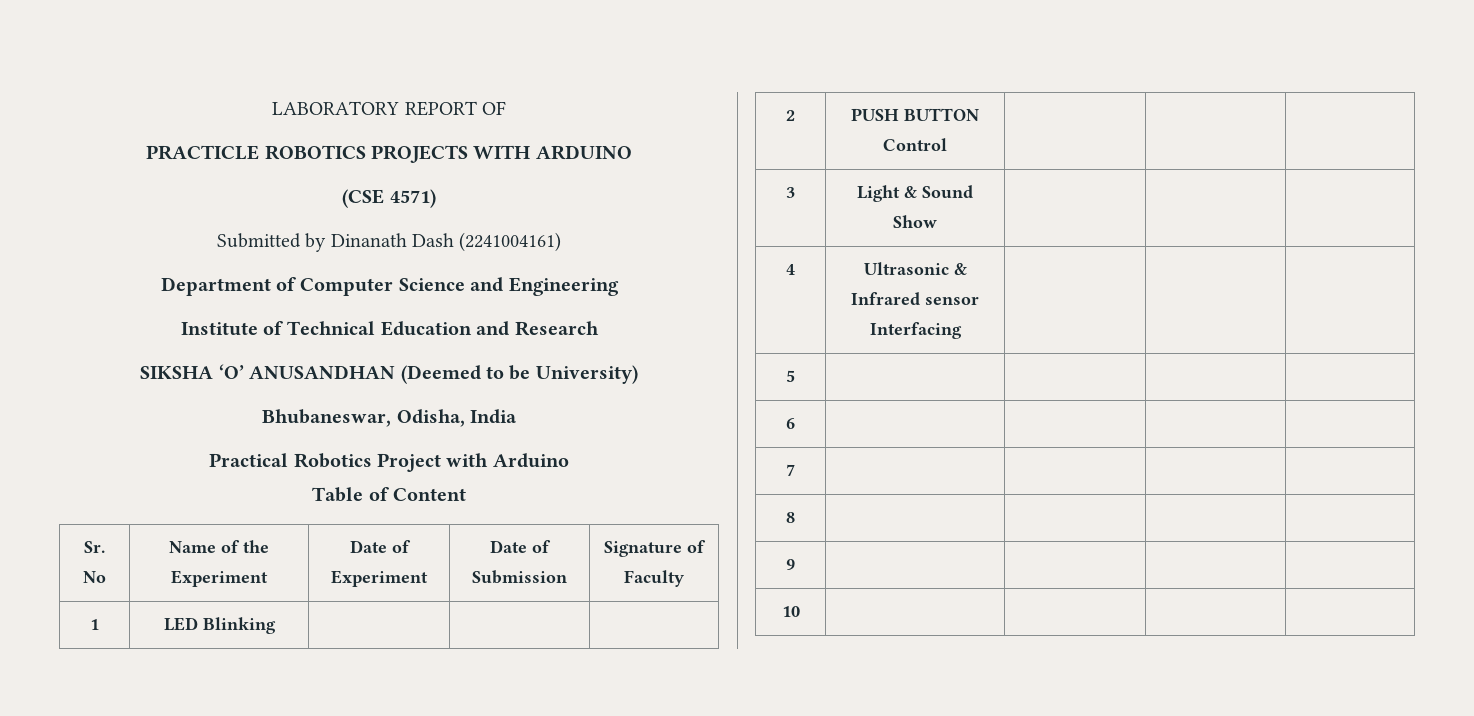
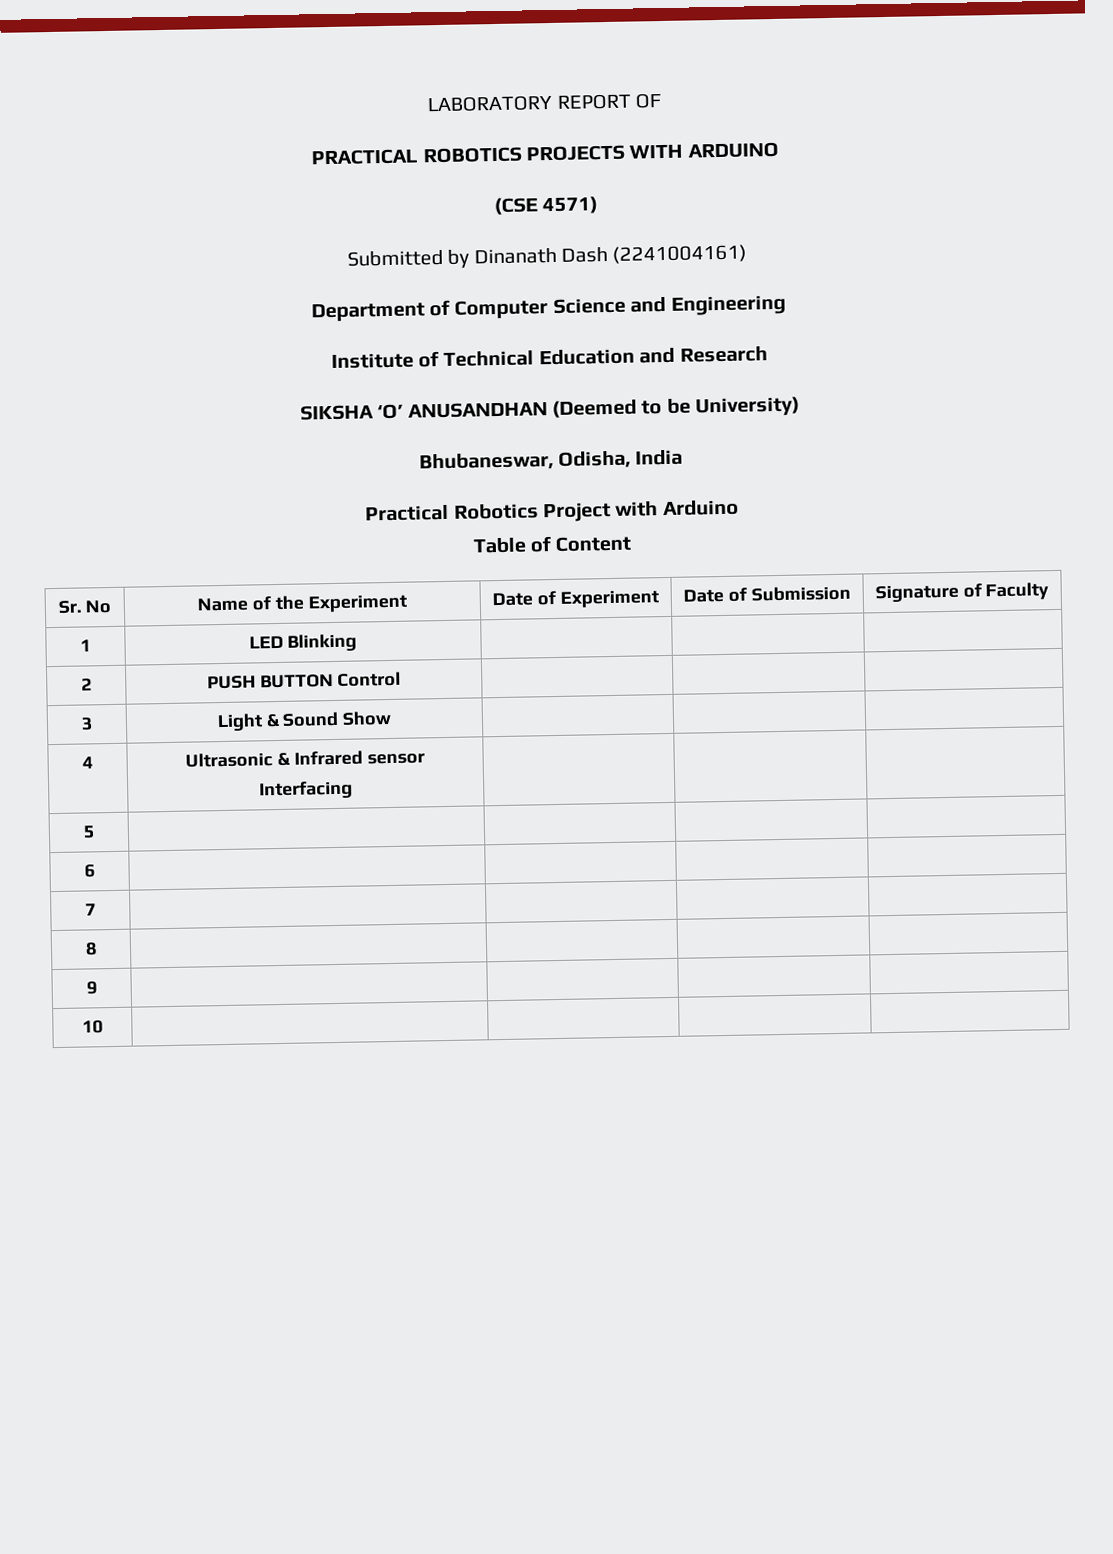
- PRACTICLE ROBOTICS PROJECTS WITH ARDUINO
+ PRACTICAL ROBOTICS PROJECTS WITH ARDUINO

